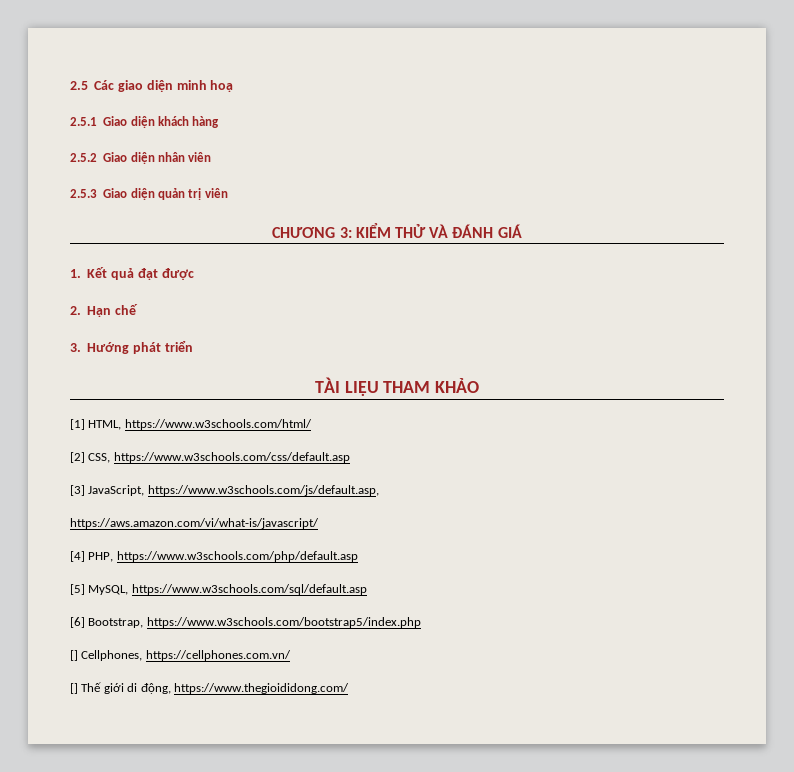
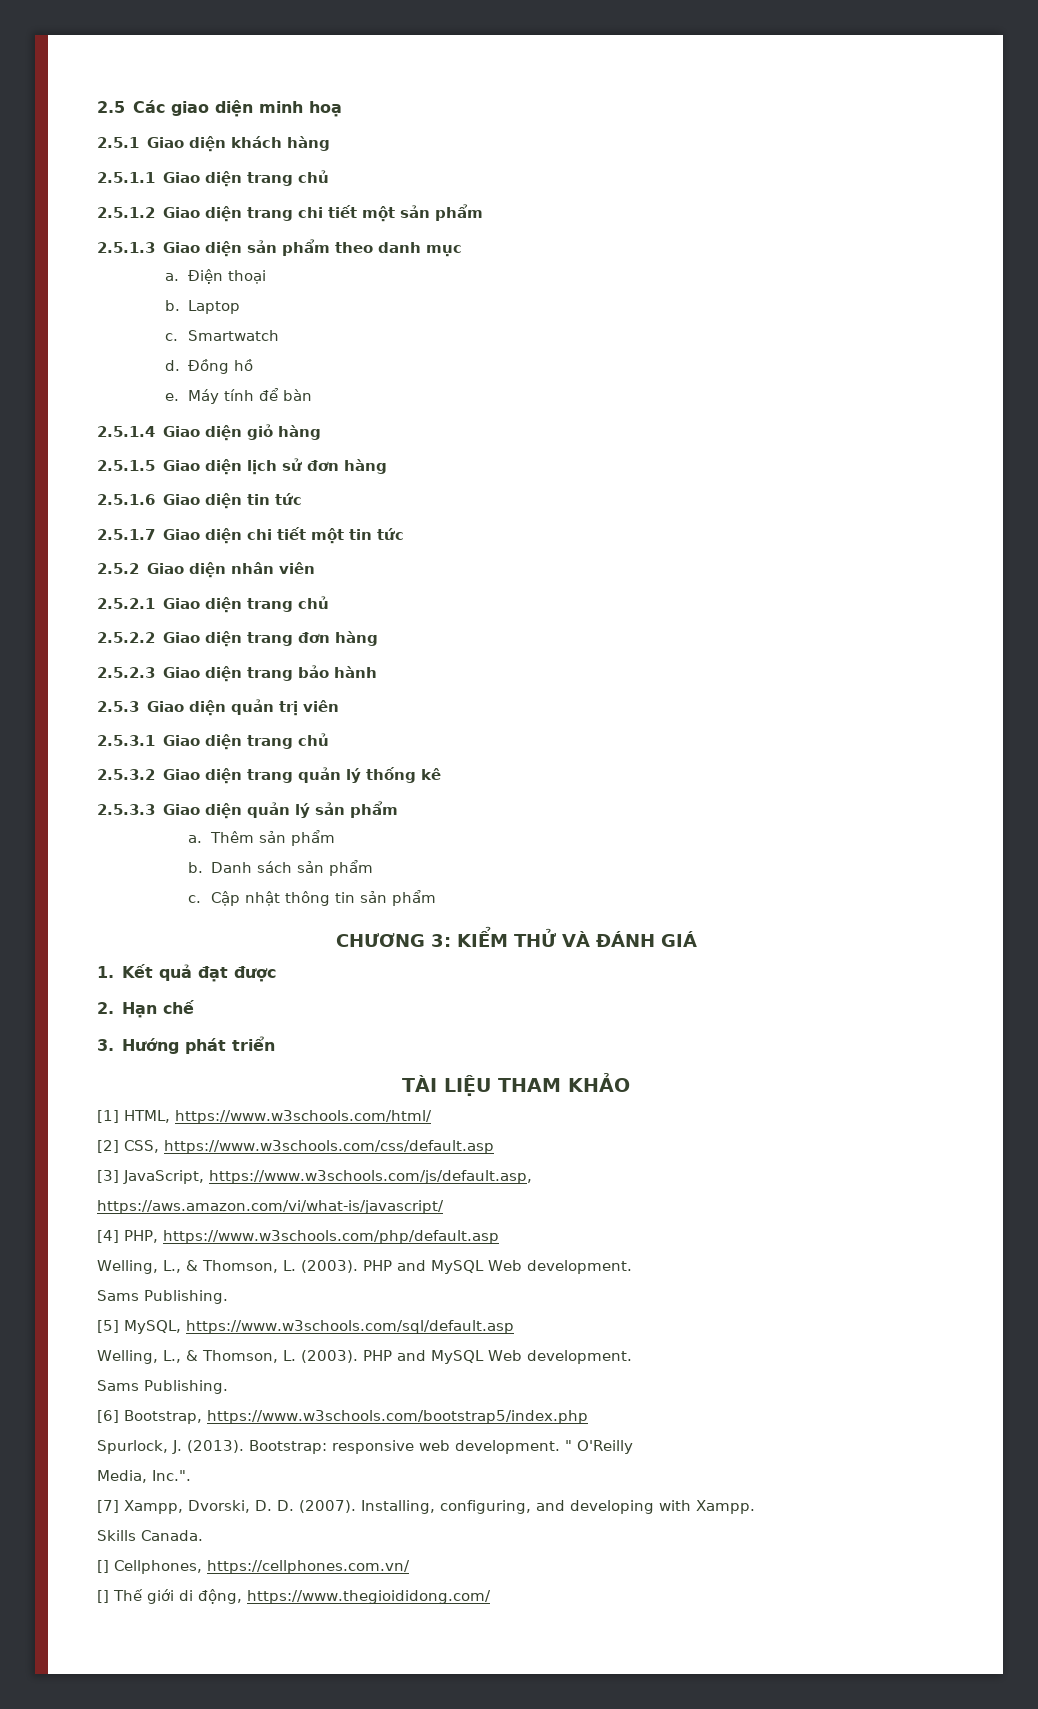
+ 2.5.1.1 Giao diện trang chủ
+ 2.5.1.2 Giao diện trang chi tiết một sản phẩm
+ 2.5.1.3 Giao diện sản phẩm theo danh mục
+ a. Điện thoại
+ b. Laptop
+ c. Smartwatch
+ d. Đồng hồ
+ e. Máy tính để bàn
+ 2.5.1.4 Giao diện giỏ hàng
+ 2.5.1.5 Giao diện lịch sử đơn hàng
+ 2.5.1.6 Giao diện tin tức
+ 2.5.1.7 Giao diện chi tiết một tin tức
  2.5.2 Giao diện nhân viên
+ 2.5.2.1 Giao diện trang chủ
+ 2.5.2.2 Giao diện trang đơn hàng
+ 2.5.2.3 Giao diện trang bảo hành
+ 2.5.3.1 Giao diện trang chủ
+ 2.5.3.2 Giao diện trang quản lý thống kê
+ 2.5.3.3 Giao diện quản lý sản phẩm
+ a. Thêm sản phẩm
+ b. Danh sách sản phẩm
+ c. Cập nhật thông tin sản phẩm
  [4] PHP, https://www.w3schools.com/php/default.asp
+ Welling, L., & Thomson, L. (2003). PHP and MySQL Web development.
+ Sams Publishing.
  [5] MySQL, https://www.w3schools.com/sql/default.asp
+ Welling, L., & Thomson, L. (2003). PHP and MySQL Web development.
+ Sams Publishing.
  [6] Bootstrap, https://www.w3schools.com/bootstrap5/index.php
+ Spurlock, J. (2013). Bootstrap: responsive web development. " O'Reilly
+ Media, Inc.".
+ [7] Xampp, Dvorski, D. D. (2007). Installing, configuring, and developing with Xampp.
+ Skills Canada.

